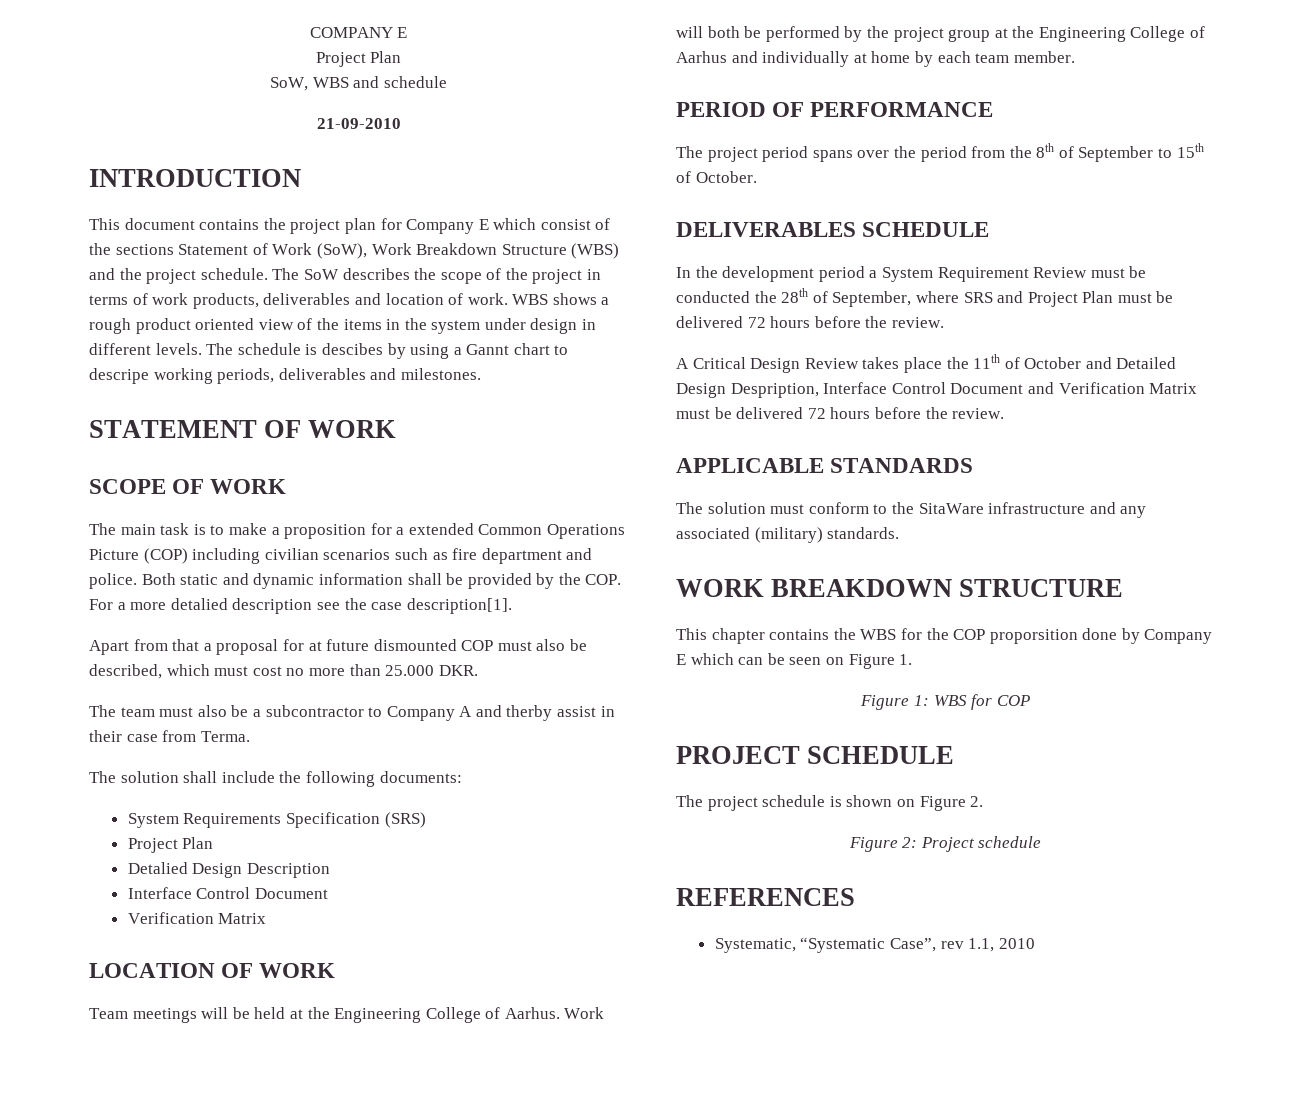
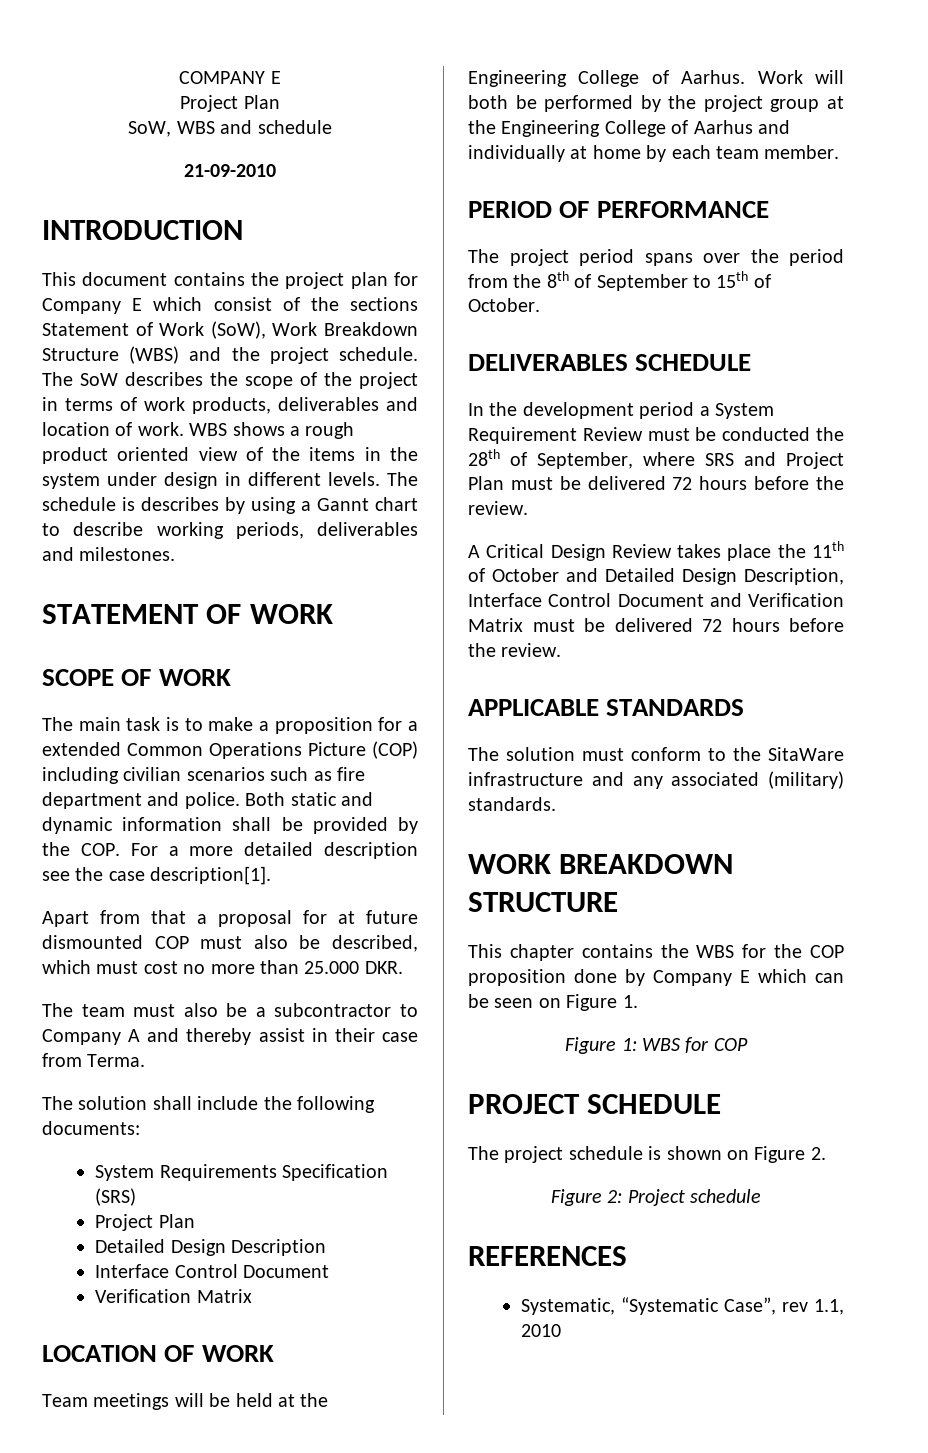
- The schedule is descibes by using a Gannt chart to descripe working periods, deliverables and milestones.
+ The schedule is describes by using a Gannt chart to describe working periods, deliverables and milestones.
- Both static and dynamic information shall be provided by the COP. For a more detalied description see the case description[1].
+ Both static and dynamic information shall be provided by the COP. For a more detailed description see the case description[1].
- The team must also be a subcontractor to Company A and therby assist in their case from Terma.
+ The team must also be a subcontractor to Company A and thereby assist in their case from Terma.
- Detalied Design Description
+ Detailed Design Description
- A Critical Design Review takes place the 11th of October and Detailed Design Despription, Interface Control Document and Verification Matrix must be delivered 72 hours before the review.
+ A Critical Design Review takes place the 11th of October and Detailed Design Description, Interface Control Document and Verification Matrix must be delivered 72 hours before the review.
- This chapter contains the WBS for the COP proporsition done by Company E which can be seen on Figure 1.
+ This chapter contains the WBS for the COP proposition done by Company E which can be seen on Figure 1.

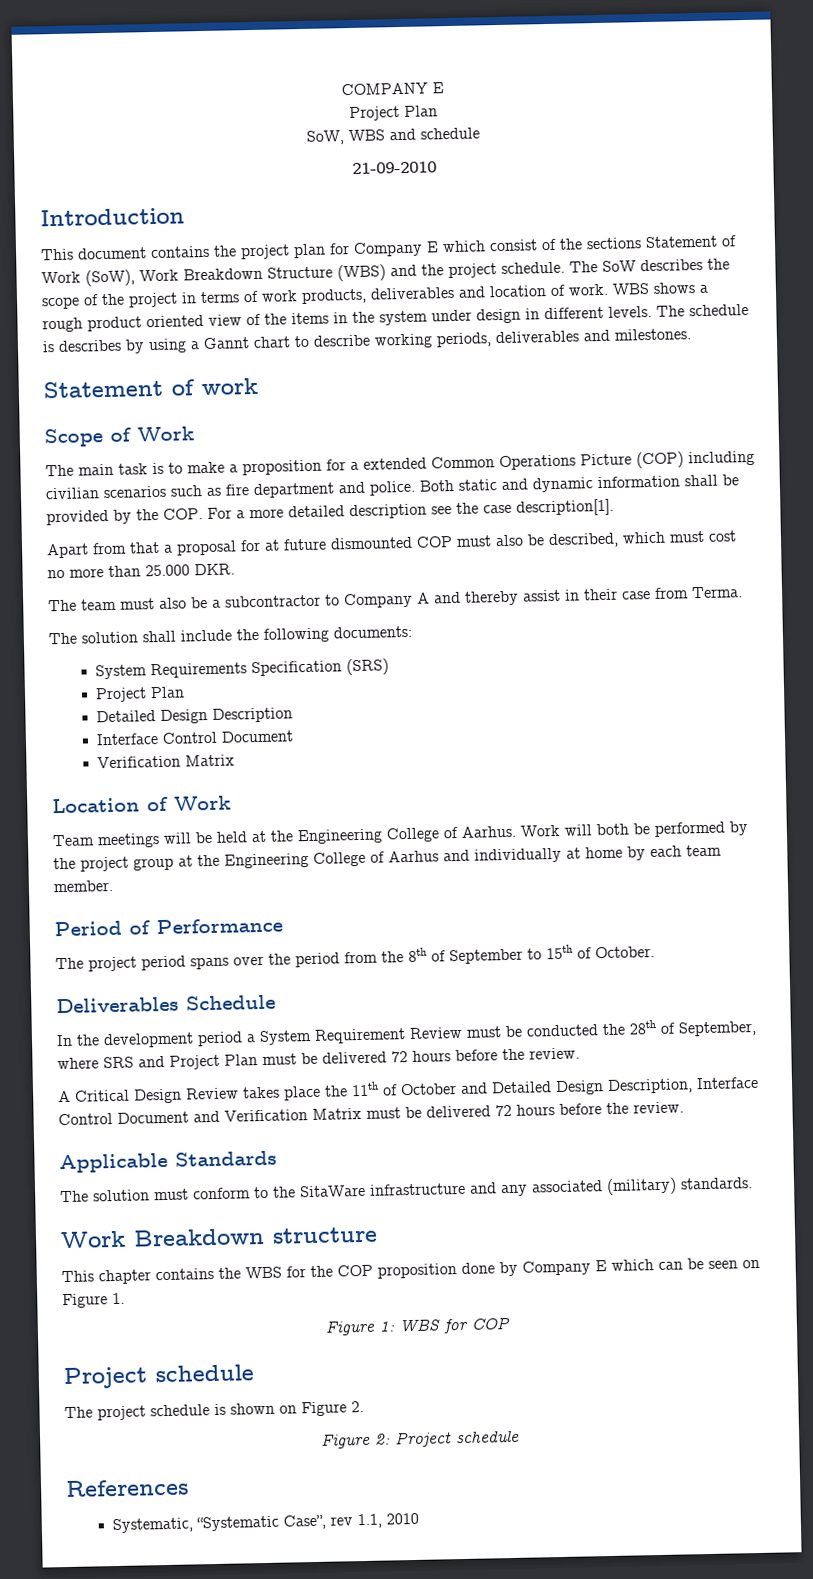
- INTRODUCTION
+ Introduction
- STATEMENT OF WORK
- SCOPE OF WORK
+ Statement of work
+ Scope of Work
- LOCATION OF WORK
+ Location of Work
- PERIOD OF PERFORMANCE
+ Period of Performance
- DELIVERABLES SCHEDULE
+ Deliverables Schedule
- APPLICABLE STANDARDS
+ Applicable Standards
- WORK BREAKDOWN STRUCTURE
+ Work Breakdown structure
  Figure 1: WBS for COP
- PROJECT SCHEDULE
+ Project schedule
- REFERENCES
+ References

